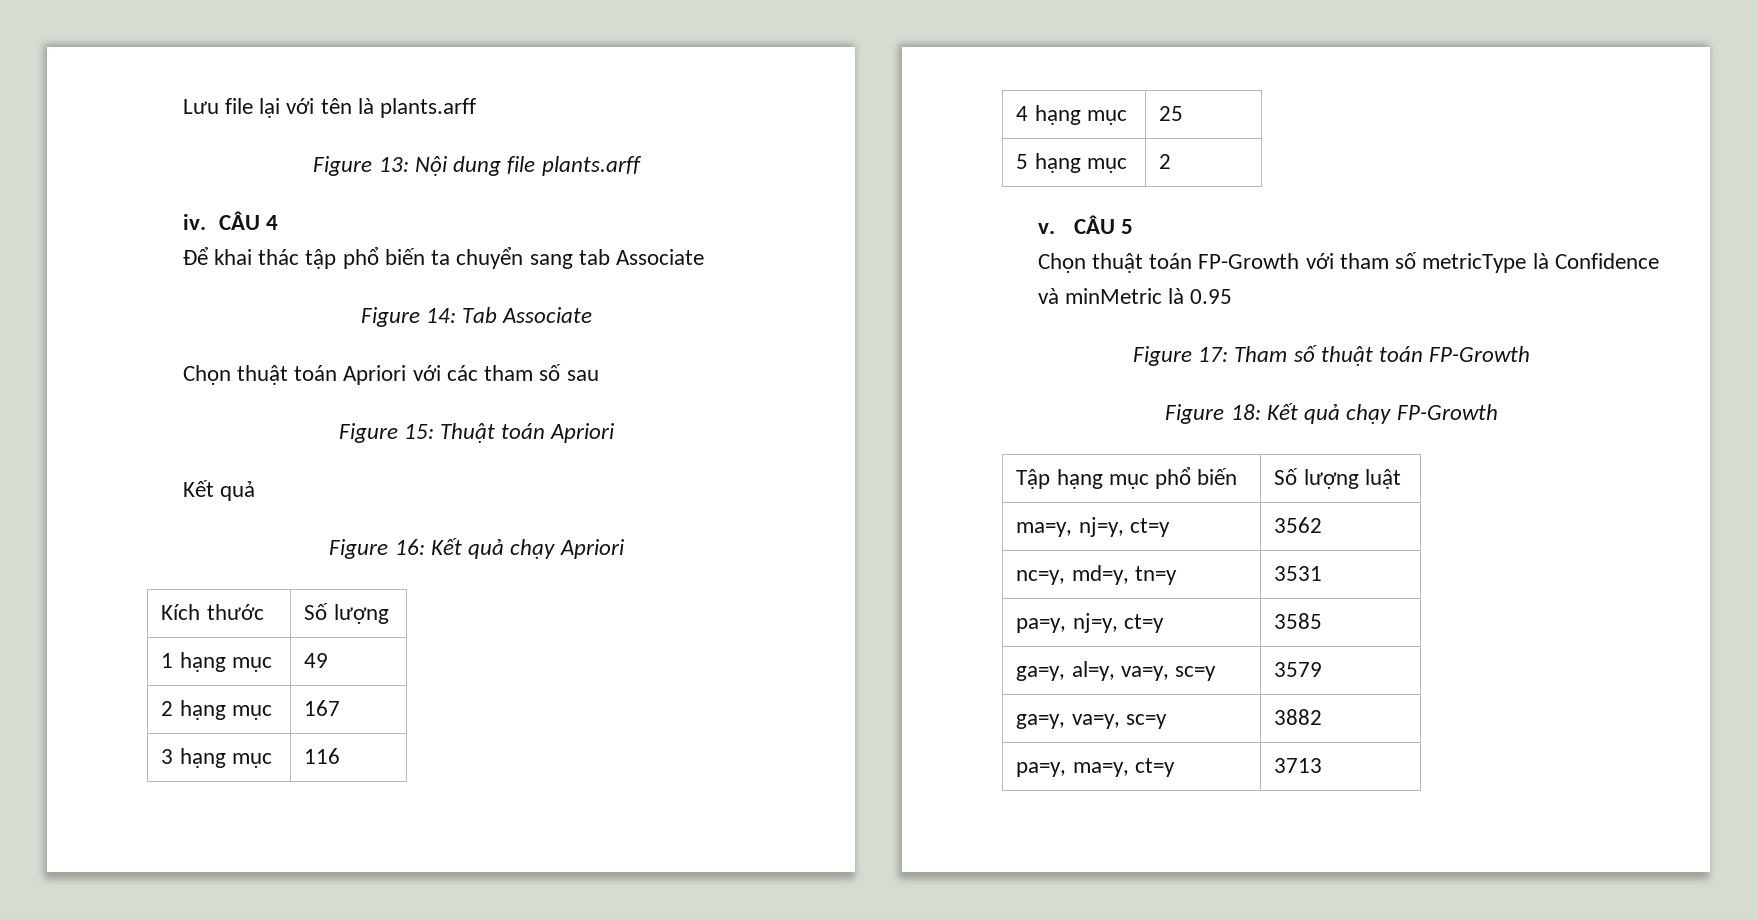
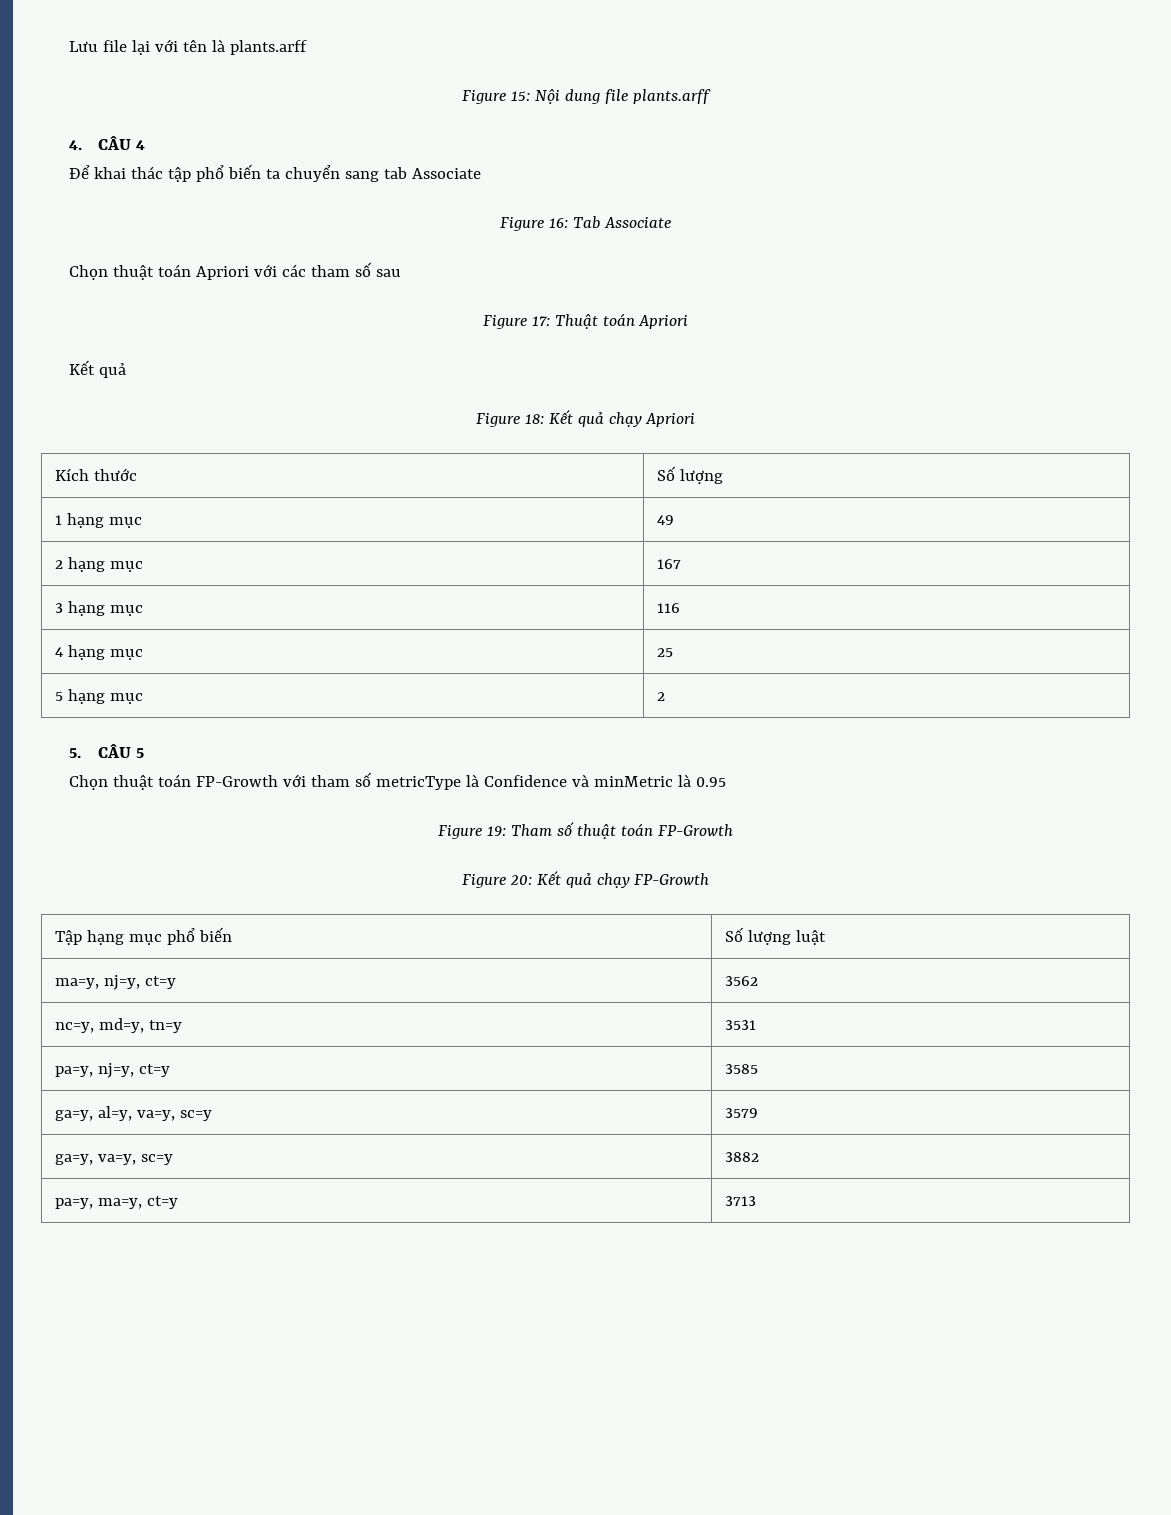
- Figure 13: Nội dung file plants.arff
+ Figure 15: Nội dung file plants.arff
- iv. CÂU 4
+ 4. CÂU 4
- Figure 14: Tab Associate
+ Figure 16: Tab Associate
- Figure 15: Thuật toán Apriori
+ Figure 17: Thuật toán Apriori
- Figure 16: Kết quả chạy Apriori
+ Figure 18: Kết quả chạy Apriori
- v. CÂU 5
+ 5. CÂU 5
- Figure 17: Tham số thuật toán FP-Growth
+ Figure 19: Tham số thuật toán FP-Growth
- Figure 18: Kết quả chạy FP-Growth
+ Figure 20: Kết quả chạy FP-Growth

